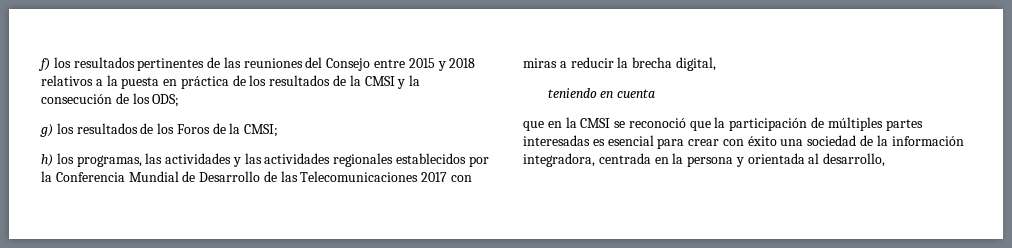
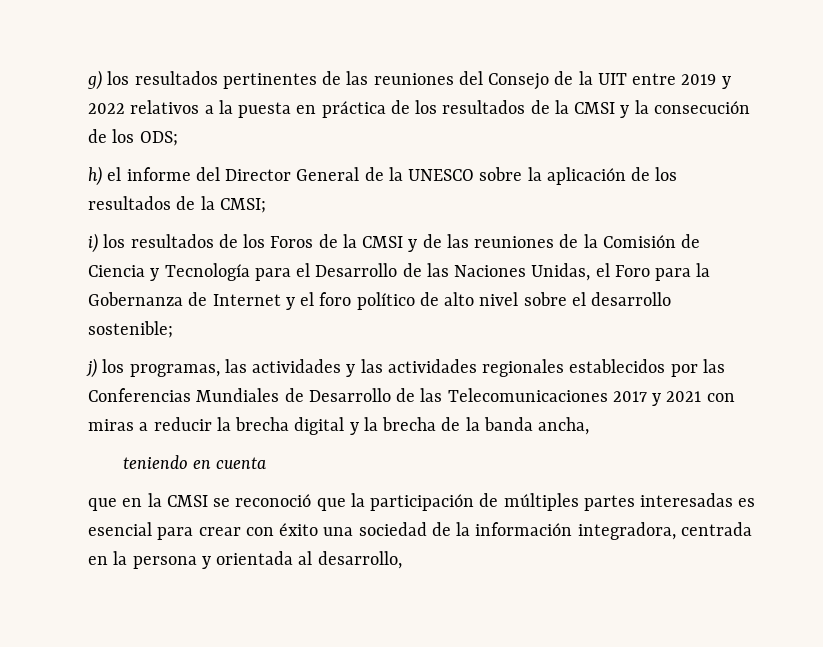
- f) los resultados pertinentes de las reuniones del Consejo entre 2015 y 2018 relativos a la puesta en práctica de los resultados de la CMSI y la consecución de los ODS;
+ g) los resultados pertinentes de las reuniones del Consejo de la UIT entre 2019 y 2022 relativos a la puesta en práctica de los resultados de la CMSI y la consecución de los ODS;
- g) los resultados de los Foros de la CMSI;
- h) los programas, las actividades y las actividades regionales establecidos por la Conferencia Mundial de Desarrollo de las Telecomunicaciones 2017 con miras a reducir la brecha digital,
+ h) el informe del Director General de la UNESCO sobre la aplicación de los resultados de la CMSI;
+ i) los resultados de los Foros de la CMSI y de las reuniones de la Comisión de Ciencia y Tecnología para el Desarrollo de las Naciones Unidas, el Foro para la Gobernanza de Internet y el foro político de alto nivel sobre el desarrollo sostenible;
+ j) los programas, las actividades y las actividades regionales establecidos por las Conferencias Mundiales de Desarrollo de las Telecomunicaciones 2017 y 2021 con miras a reducir la brecha digital y la brecha de la banda ancha,

